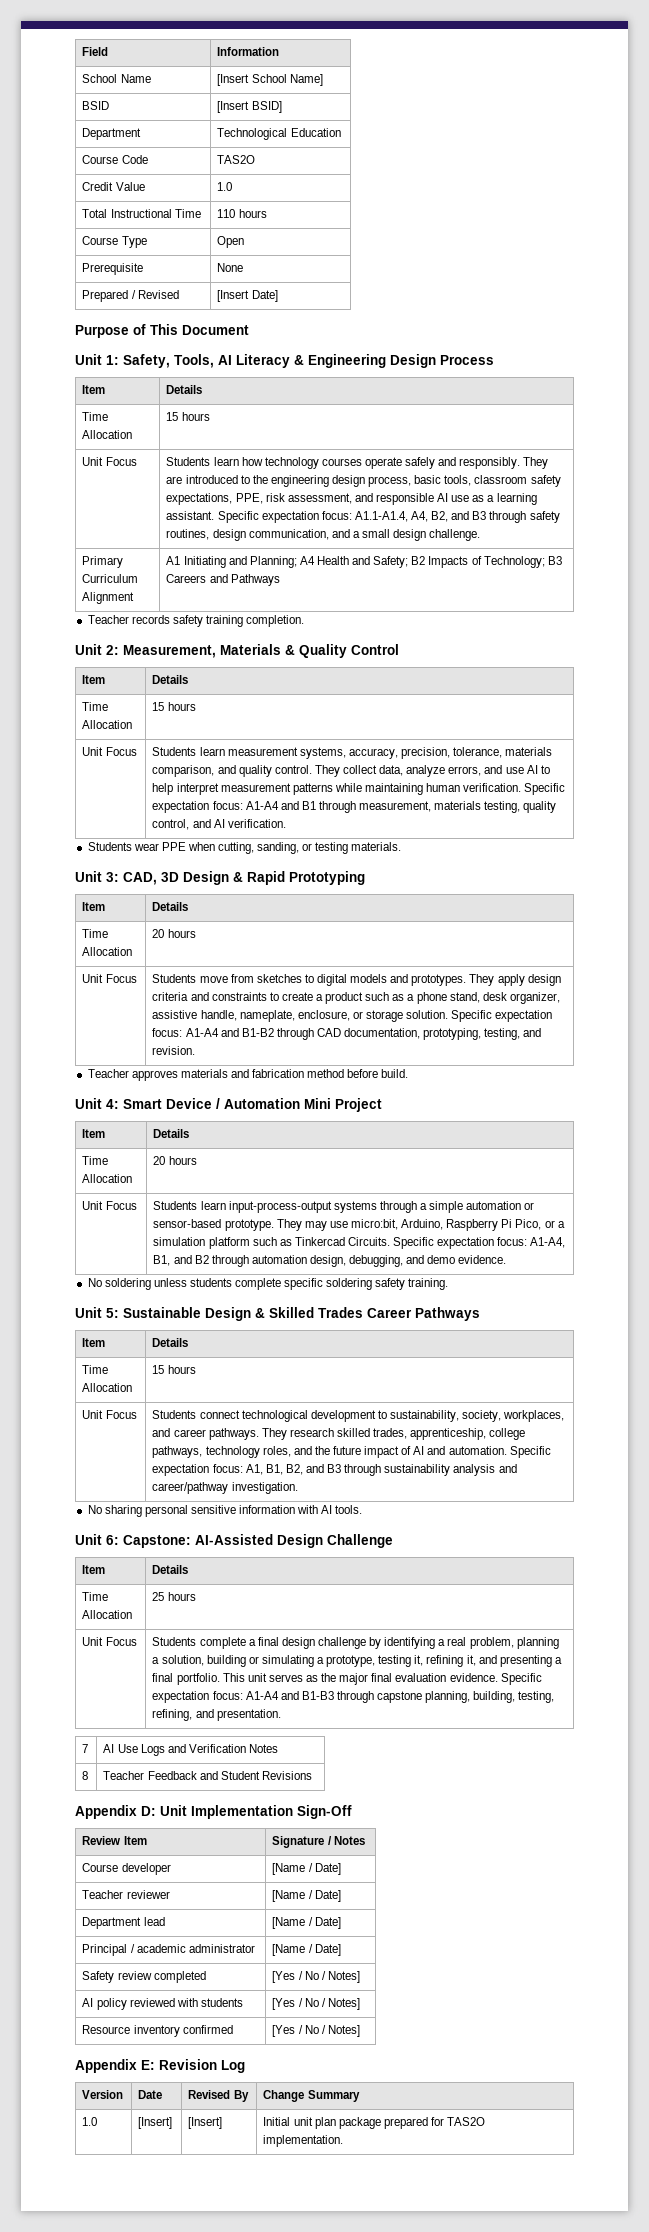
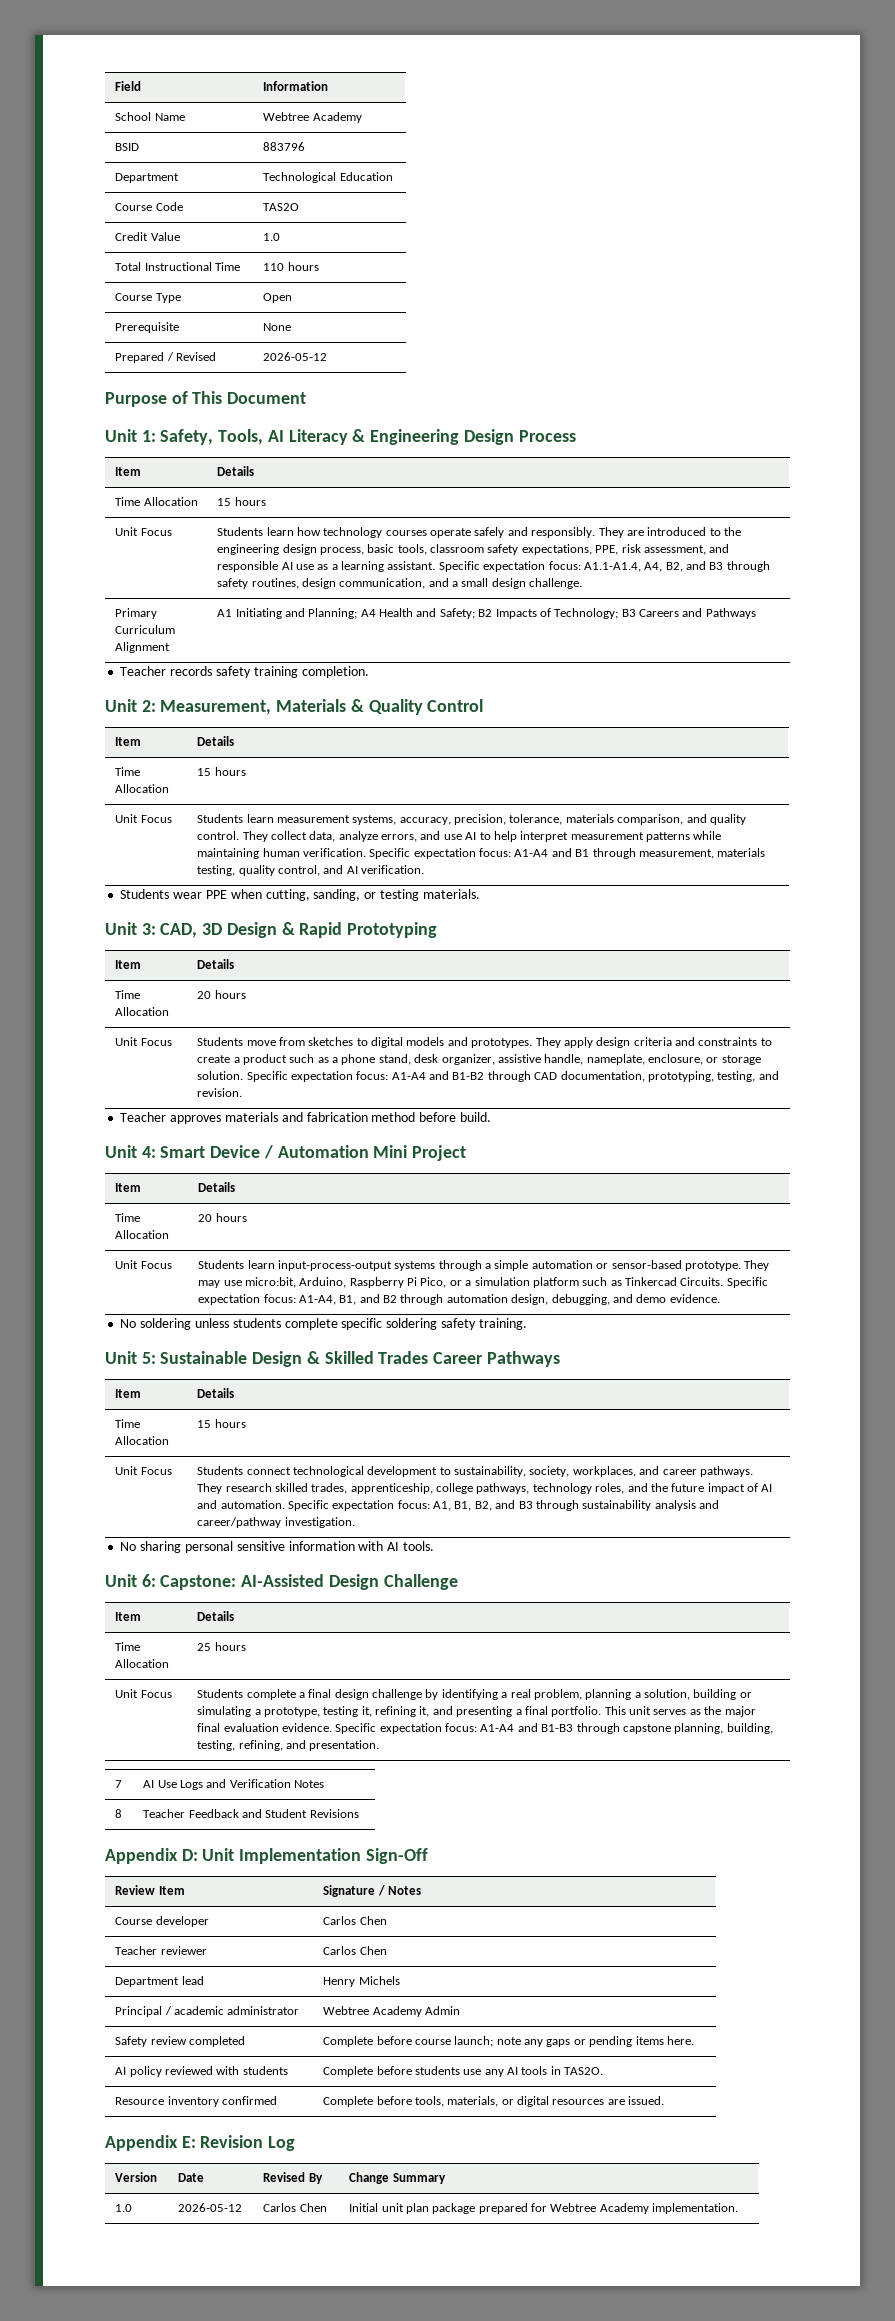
- School Name | [Insert School Name]
+ School Name | Webtree Academy
- BSID | [Insert BSID]
+ BSID | 883796
- Prepared / Revised | [Insert Date]
+ Prepared / Revised | 2026-05-12
- Course developer | [Name / Date]
+ Course developer | Carlos Chen
- Teacher reviewer | [Name / Date]
+ Teacher reviewer | Carlos Chen
- Department lead | [Name / Date]
+ Department lead | Henry Michels
- Principal / academic administrator | [Name / Date]
+ Principal / academic administrator | Webtree Academy Admin
- Safety review completed | [Yes / No / Notes]
+ Safety review completed | Complete before course launch; note any gaps or pending items here.
- AI policy reviewed with students | [Yes / No / Notes]
- Resource inventory confirmed | [Yes / No / Notes]
+ AI policy reviewed with students | Complete before students use any AI tools in TAS2O.
+ Resource inventory confirmed | Complete before tools, materials, or digital resources are issued.
- 1.0 | [Insert] | [Insert] | Initial unit plan package prepared for TAS2O implementation.
+ 1.0 | 2026-05-12 | Carlos Chen | Initial unit plan package prepared for Webtree Academy implementation.

